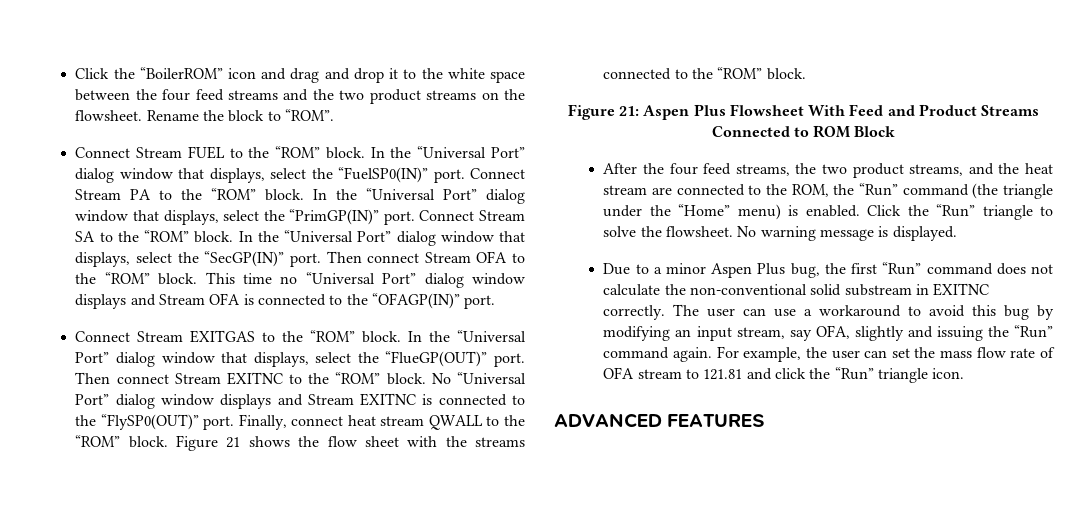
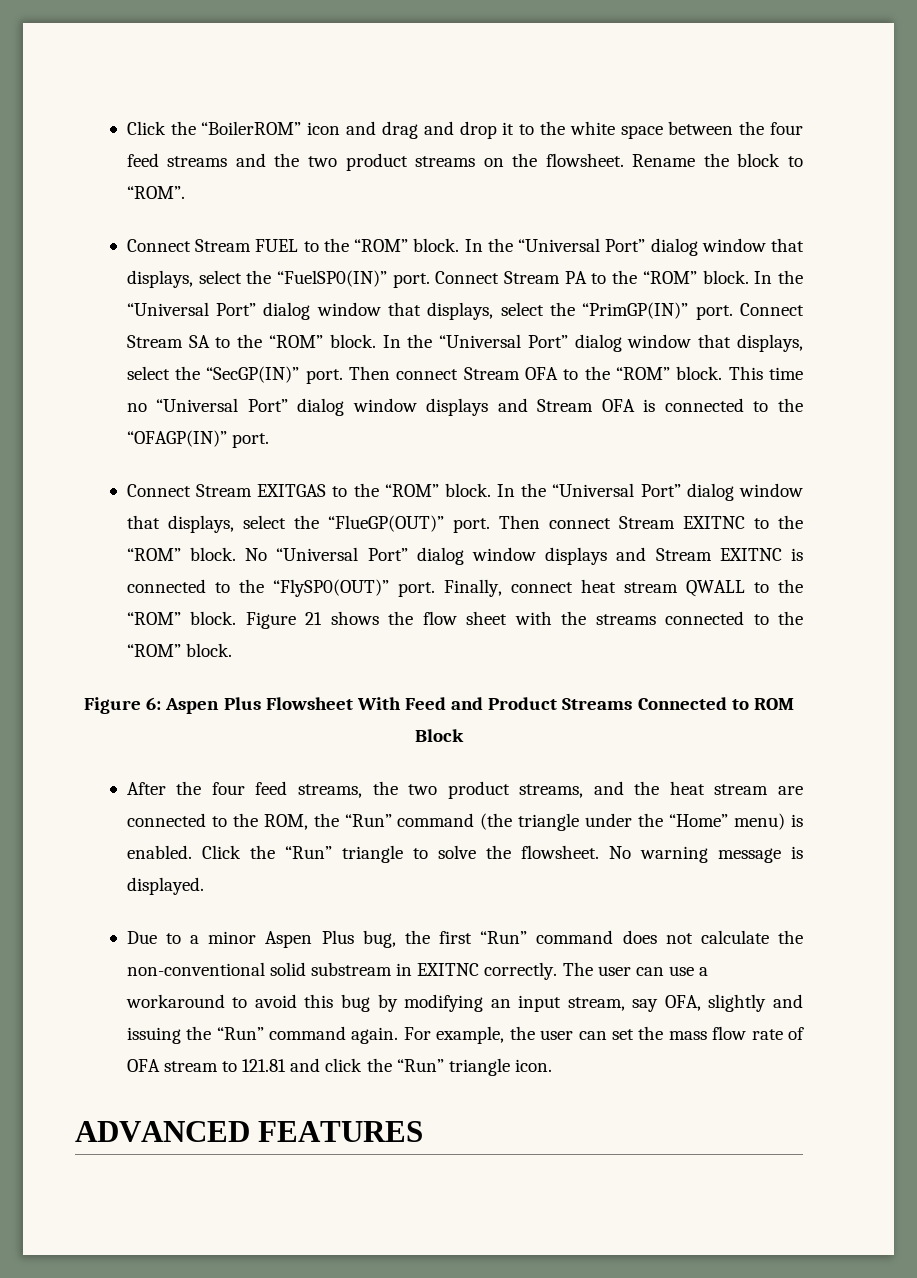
- Figure 21: Aspen Plus Flowsheet With Feed and Product Streams Connected to ROM Block
+ Figure 6: Aspen Plus Flowsheet With Feed and Product Streams Connected to ROM Block

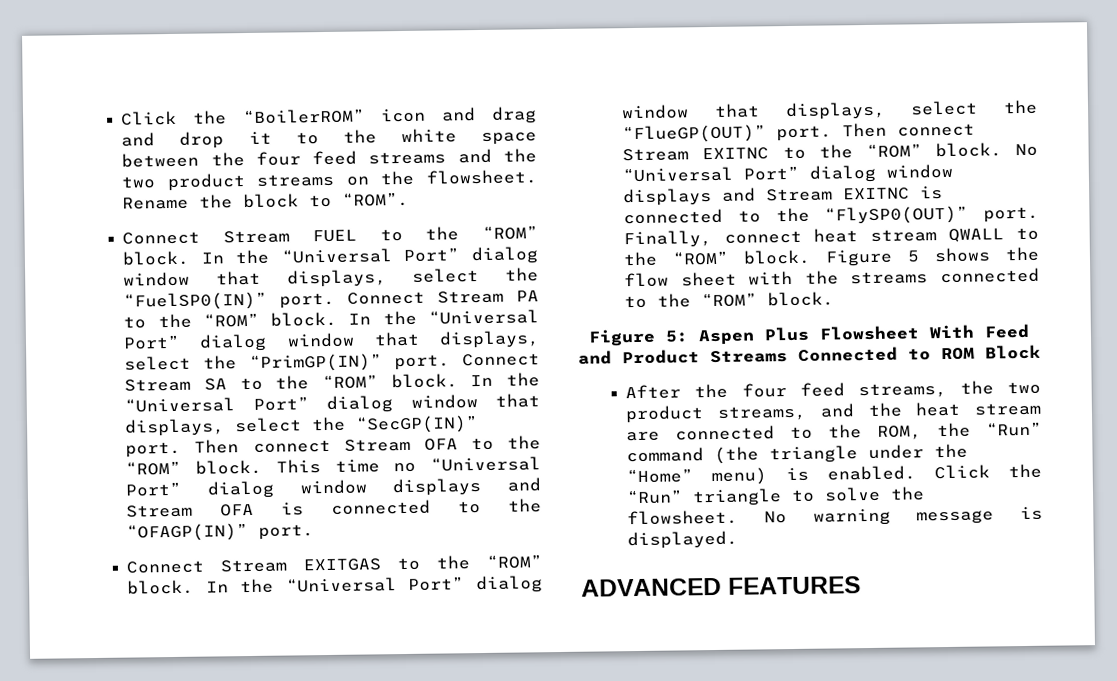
- Figure 21 shows the flow sheet with the streams connected to the “ROM” block.
+ Figure 5 shows the flow sheet with the streams connected to the “ROM” block.
- Figure 6: Aspen Plus Flowsheet With Feed and Product Streams Connected to ROM Block
+ Figure 5: Aspen Plus Flowsheet With Feed and Product Streams Connected to ROM Block
- Due to a minor Aspen Plus bug, the first “Run” command does not calculate the non-conventional solid substream in EXITNC correctly. The user can use a workaround to avoid this bug by modifying an input stream, say OFA, slightly and issuing the “Run” command again. For example, the user can set the mass flow rate of OFA stream to 121.81 and click the “Run” triangle icon.

